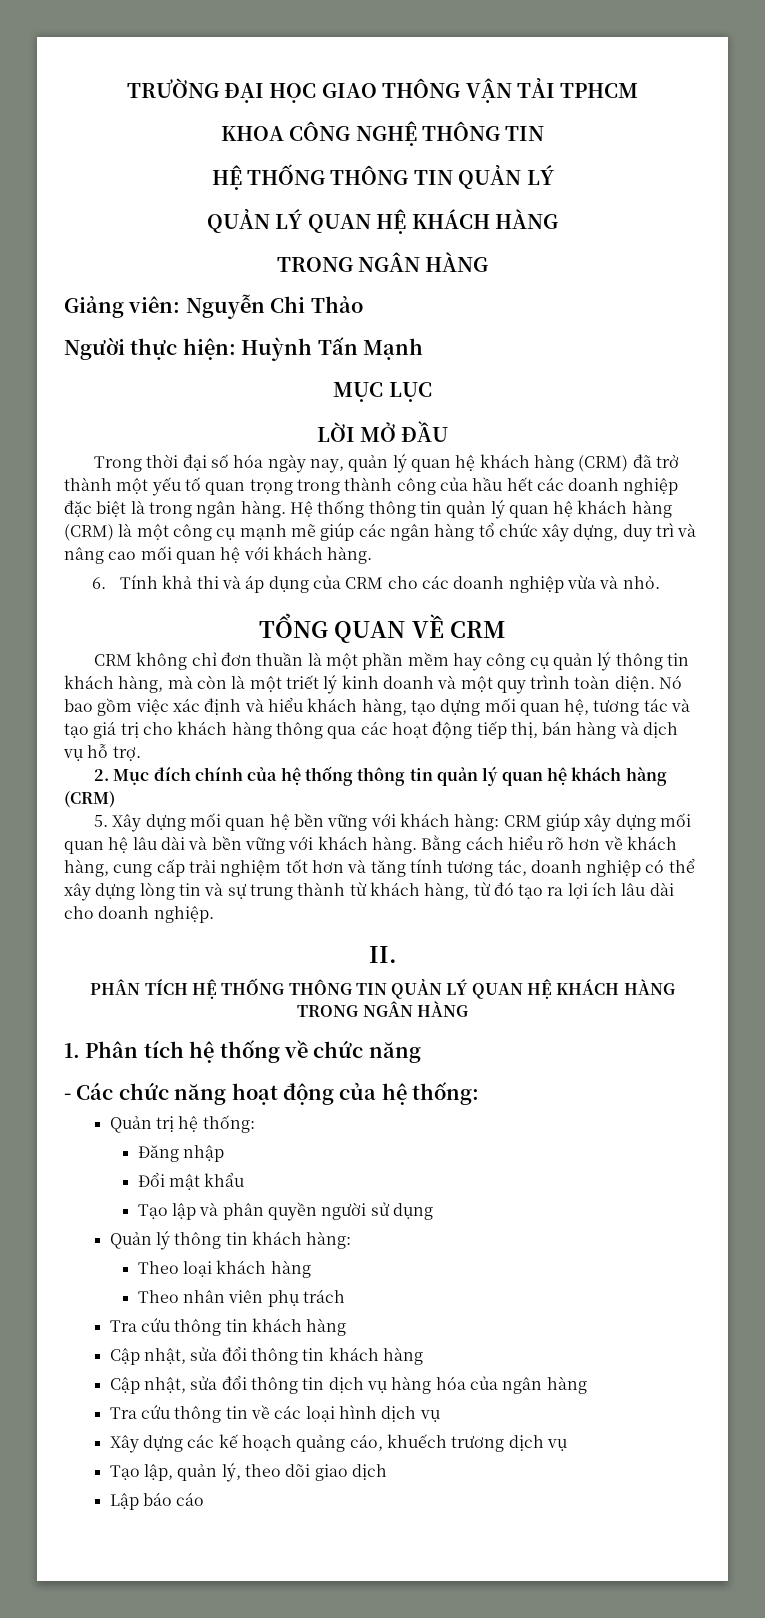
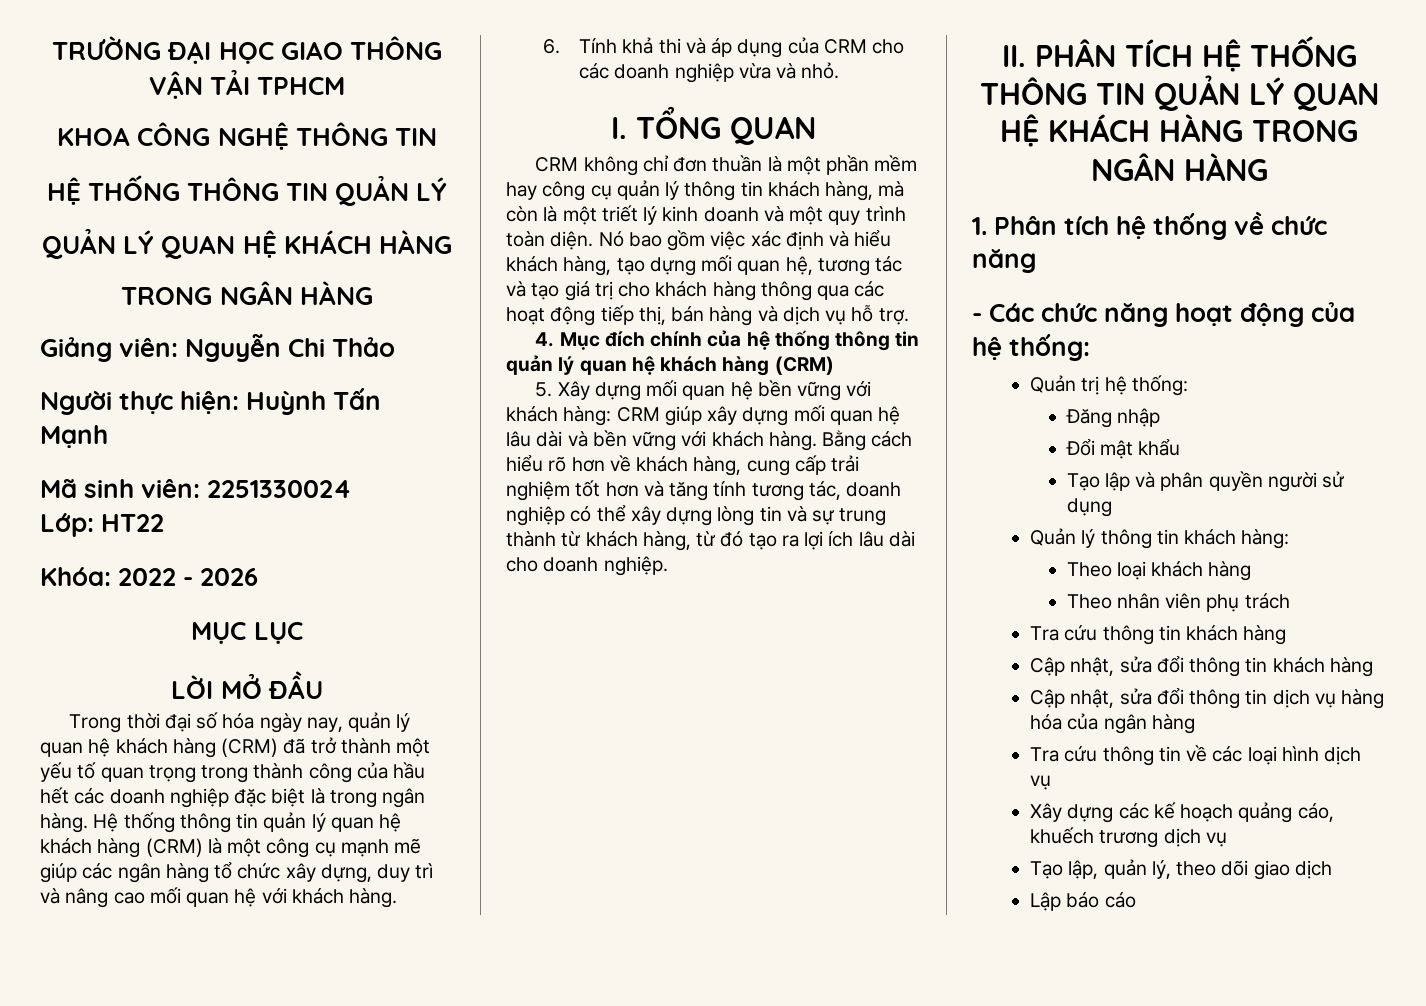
+ Mã sinh viên: 2251330024
+ Lớp: HT22
+ Khóa: 2022 - 2026
- TỔNG QUAN VỀ CRM
+ I. TỔNG QUAN
- 2. Mục đích chính của hệ thống thông tin quản lý quan hệ khách hàng (CRM)
+ 4. Mục đích chính của hệ thống thông tin quản lý quan hệ khách hàng (CRM)
- II.
- PHÂN TÍCH HỆ THỐNG THÔNG TIN QUẢN LÝ QUAN HỆ KHÁCH HÀNG TRONG NGÂN HÀNG
+ II. PHÂN TÍCH HỆ THỐNG THÔNG TIN QUẢN LÝ QUAN HỆ KHÁCH HÀNG TRONG NGÂN HÀNG

